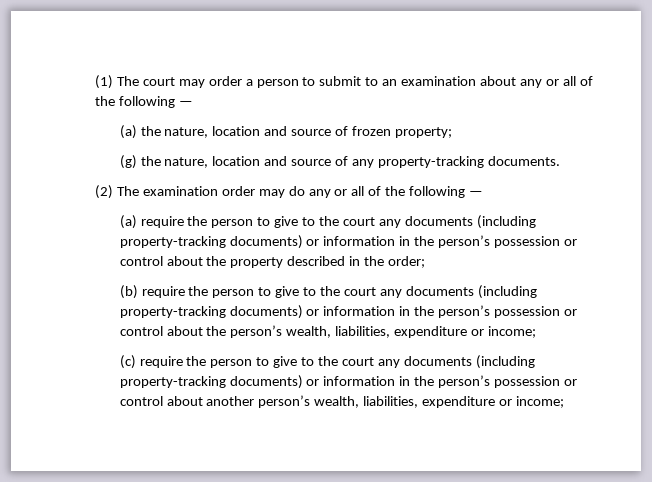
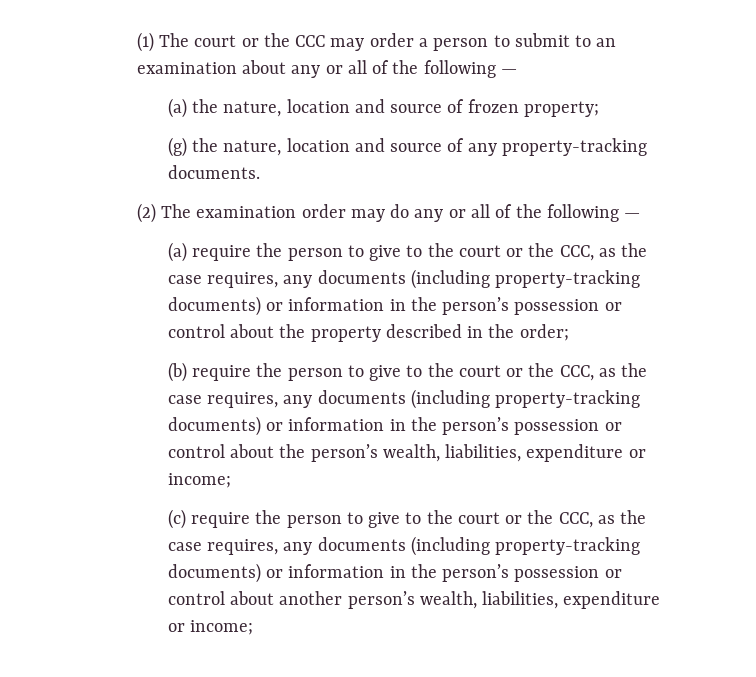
- (1) The court may order a person to submit to an examination about any or all of the following —
+ (1) The court or the CCC may order a person to submit to an examination about any or all of the following —
- (a) require the person to give to the court any documents (including property-tracking documents) or information in the person’s possession or control about the property described in the order;
+ (a) require the person to give to the court or the CCC, as the case requires, any documents (including property-tracking documents) or information in the person’s possession or control about the property described in the order;
- (b) require the person to give to the court any documents (including property-tracking documents) or information in the person’s possession or control about the person’s wealth, liabilities, expenditure or income;
+ (b) require the person to give to the court or the CCC, as the case requires, any documents (including property-tracking documents) or information in the person’s possession or control about the person’s wealth, liabilities, expenditure or income;
- (c) require the person to give to the court any documents (including property-tracking documents) or information in the person’s possession or control about another person’s wealth, liabilities, expenditure or income;
+ (c) require the person to give to the court or the CCC, as the case requires, any documents (including property-tracking documents) or information in the person’s possession or control about another person’s wealth, liabilities, expenditure or income;

